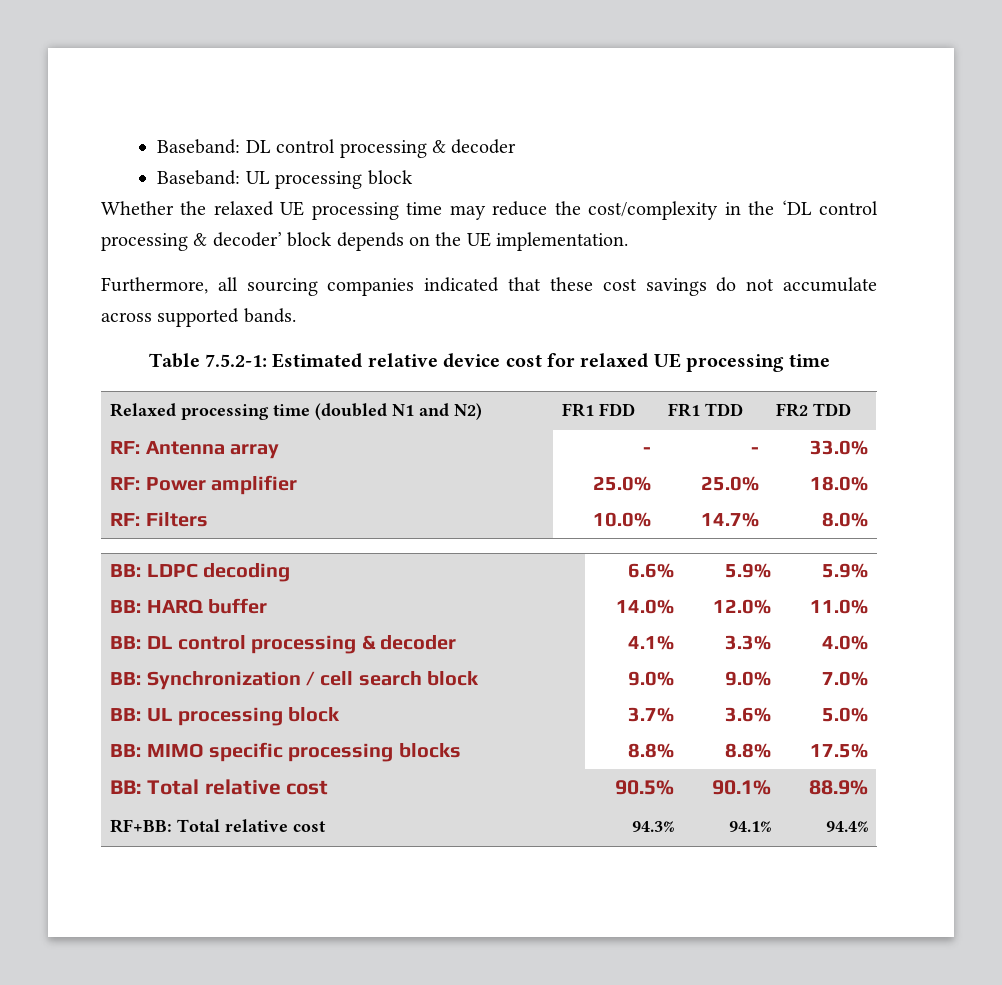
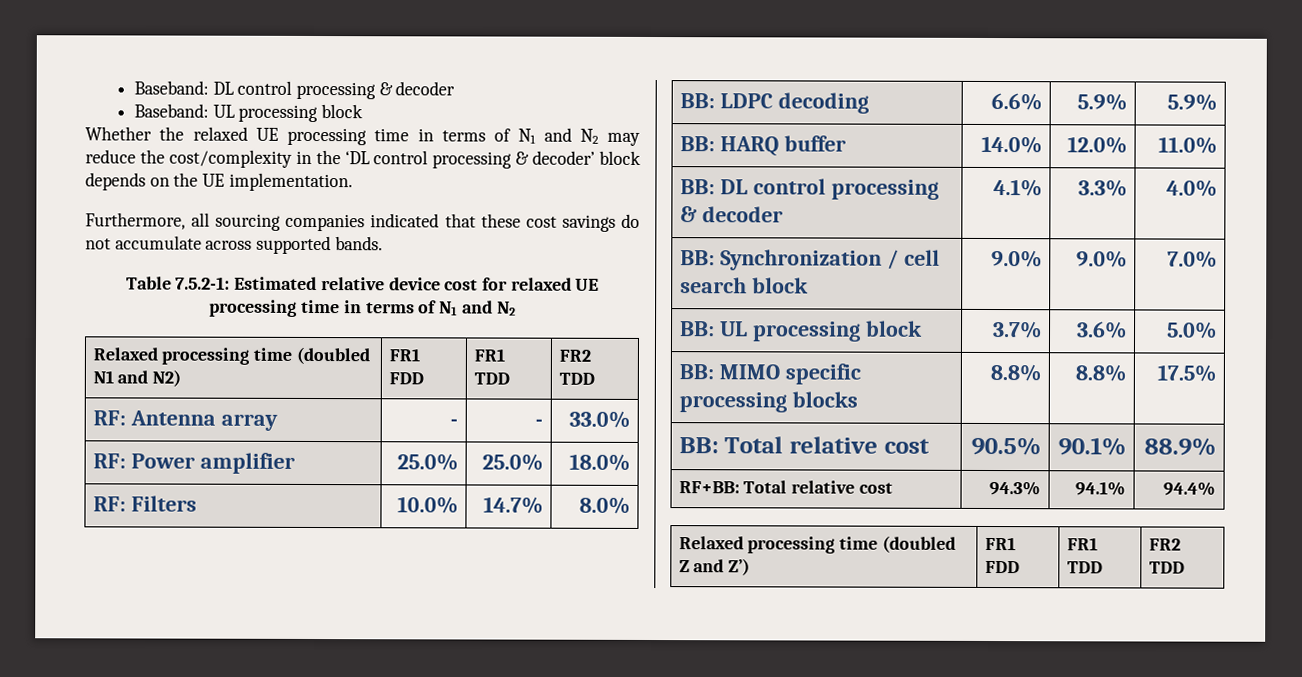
- Whether the relaxed UE processing time may reduce the cost/complexity in the ‘DL control processing & decoder’ block depends on the UE implementation.
+ Whether the relaxed UE processing time in terms of N1 and N2 may reduce the cost/complexity in the ‘DL control processing & decoder’ block depends on the UE implementation.
- Table 7.5.2-1: Estimated relative device cost for relaxed UE processing time
+ Table 7.5.2-1: Estimated relative device cost for relaxed UE processing time in terms of N1 and N2
+ Relaxed processing time (doubled Z and Z’) | FR1 FDD | FR1 TDD | FR2 TDD

